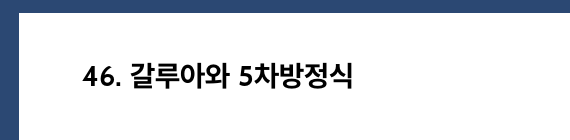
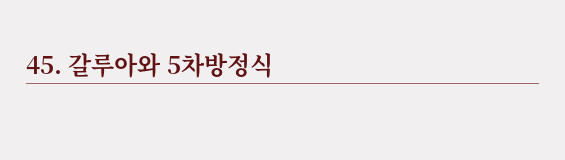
- 46. 갈루아와 5차방정식
+ 45. 갈루아와 5차방정식

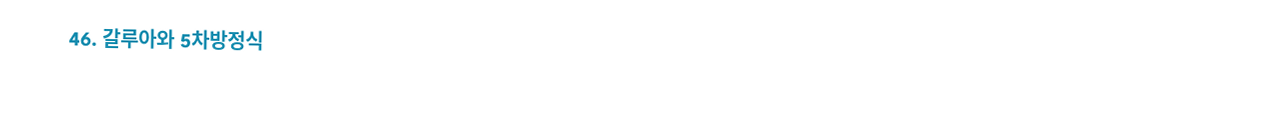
- 45. 갈루아와 5차방정식
+ 46. 갈루아와 5차방정식

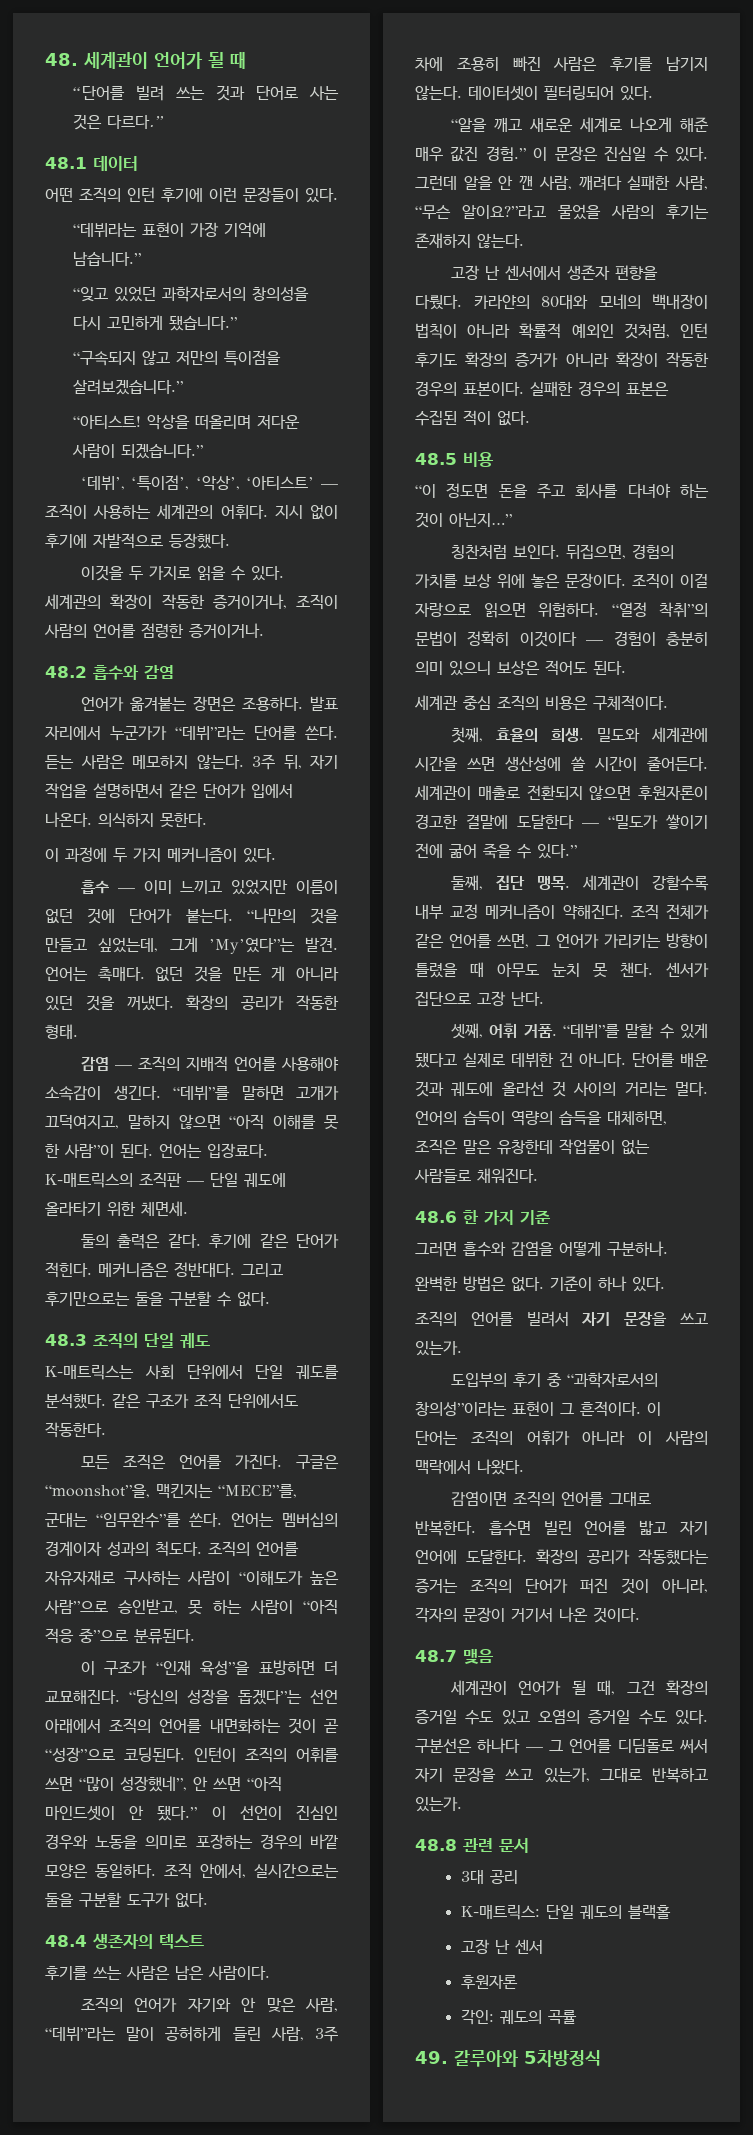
- 46. 갈루아와 5차방정식
+ 48. 세계관이 언어가 될 때
+ “단어를 빌려 쓰는 것과 단어로 사는 것은 다르다.”
+ 48.1 데이터
+ 어떤 조직의 인턴 후기에 이런 문장들이 있다.
+ “데뷔라는 표현이 가장 기억에 남습니다.”
+ “잊고 있었던 과학자로서의 창의성을 다시 고민하게 됐습니다.”
+ “구속되지 않고 저만의 특이점을 살려보겠습니다.”
+ “아티스트! 악상을 떠올리며 저다운 사람이 되겠습니다.”
+ ‘데뷔’, ‘특이점’, ‘악상’, ‘아티스트’ — 조직이 사용하는 세계관의 어휘다. 지시 없이 후기에 자발적으로 등장했다.
+ 이것을 두 가지로 읽을 수 있다. 세계관의 확장이 작동한 증거이거나, 조직이 사람의 언어를 점령한 증거이거나.
+ 48.2 흡수와 감염
+ 언어가 옮겨붙는 장면은 조용하다. 발표 자리에서 누군가가 “데뷔”라는 단어를 쓴다. 듣는 사람은 메모하지 않는다. 3주 뒤, 자기 작업을 설명하면서 같은 단어가 입에서 나온다. 의식하지 못한다.
+ 이 과정에 두 가지 메커니즘이 있다.
+ 흡수 — 이미 느끼고 있었지만 이름이 없던 것에 단어가 붙는다. “나만의 것을 만들고 싶었는데, 그게 ’My’였다”는 발견. 언어는 촉매다. 없던 것을 만든 게 아니라 있던 것을 꺼냈다. 확장의 공리가 작동한 형태.
+ 감염 — 조직의 지배적 언어를 사용해야 소속감이 생긴다. “데뷔”를 말하면 고개가 끄덕여지고, 말하지 않으면 “아직 이해를 못 한 사람”이 된다. 언어는 입장료다. K-매트릭스의 조직판 — 단일 궤도에 올라타기 위한 체면세.
+ 둘의 출력은 같다. 후기에 같은 단어가 적힌다. 메커니즘은 정반대다. 그리고 후기만으로는 둘을 구분할 수 없다.
+ 48.3 조직의 단일 궤도
+ K-매트릭스는 사회 단위에서 단일 궤도를 분석했다. 같은 구조가 조직 단위에서도 작동한다.
+ 모든 조직은 언어를 가진다. 구글은 “moonshot”을, 맥킨지는 “MECE”를, 군대는 “임무완수”를 쓴다. 언어는 멤버십의 경계이자 성과의 척도다. 조직의 언어를 자유자재로 구사하는 사람이 “이해도가 높은 사람”으로 승인받고, 못 하는 사람이 “아직 적응 중”으로 분류된다.
+ 이 구조가 “인재 육성”을 표방하면 더 교묘해진다. “당신의 성장을 돕겠다”는 선언 아래에서 조직의 언어를 내면화하는 것이 곧 “성장”으로 코딩된다. 인턴이 조직의 어휘를 쓰면 “많이 성장했네”, 안 쓰면 “아직 마인드셋이 안 됐다.” 이 선언이 진심인 경우와 노동을 의미로 포장하는 경우의 바깥 모양은 동일하다. 조직 안에서, 실시간으로는 둘을 구분할 도구가 없다.
+ 48.4 생존자의 텍스트
+ 후기를 쓰는 사람은 남은 사람이다.
+ 조직의 언어가 자기와 안 맞은 사람, “데뷔”라는 말이 공허하게 들린 사람, 3주 차에 조용히 빠진 사람은 후기를 남기지 않는다. 데이터셋이 필터링되어 있다.
+ “알을 깨고 새로운 세계로 나오게 해준 매우 값진 경험.” 이 문장은 진심일 수 있다. 그런데 알을 안 깬 사람, 깨려다 실패한 사람, “무슨 알이요?”라고 물었을 사람의 후기는 존재하지 않는다.
+ 고장 난 센서에서 생존자 편향을 다뤘다. 카라얀의 80대와 모네의 백내장이 법칙이 아니라 확률적 예외인 것처럼, 인턴 후기도 확장의 증거가 아니라 확장이 작동한 경우의 표본이다. 실패한 경우의 표본은 수집된 적이 없다.
+ 48.5 비용
+ “이 정도면 돈을 주고 회사를 다녀야 하는 것이 아닌지…”
+ 칭찬처럼 보인다. 뒤집으면, 경험의 가치를 보상 위에 놓은 문장이다. 조직이 이걸 자랑으로 읽으면 위험하다. “열정 착취”의 문법이 정확히 이것이다 — 경험이 충분히 의미 있으니 보상은 적어도 된다.
+ 세계관 중심 조직의 비용은 구체적이다.
+ 첫째, 효율의 희생. 밀도와 세계관에 시간을 쓰면 생산성에 쓸 시간이 줄어든다. 세계관이 매출로 전환되지 않으면 후원자론이 경고한 결말에 도달한다 — “밀도가 쌓이기 전에 굶어 죽을 수 있다.”
+ 둘째, 집단 맹목. 세계관이 강할수록 내부 교정 메커니즘이 약해진다. 조직 전체가 같은 언어를 쓰면, 그 언어가 가리키는 방향이 틀렸을 때 아무도 눈치 못 챈다. 센서가 집단으로 고장 난다.
+ 셋째, 어휘 거품. “데뷔”를 말할 수 있게 됐다고 실제로 데뷔한 건 아니다. 단어를 배운 것과 궤도에 올라선 것 사이의 거리는 멀다. 언어의 습득이 역량의 습득을 대체하면, 조직은 말은 유창한데 작업물이 없는 사람들로 채워진다.
+ 48.6 한 가지 기준
+ 그러면 흡수와 감염을 어떻게 구분하나.
+ 완벽한 방법은 없다. 기준이 하나 있다.
+ 조직의 언어를 빌려서 자기 문장을 쓰고 있는가.
+ 도입부의 후기 중 “과학자로서의 창의성”이라는 표현이 그 흔적이다. 이 단어는 조직의 어휘가 아니라 이 사람의 맥락에서 나왔다.
+ 감염이면 조직의 언어를 그대로 반복한다. 흡수면 빌린 언어를 밟고 자기 언어에 도달한다. 확장의 공리가 작동했다는 증거는 조직의 단어가 퍼진 것이 아니라, 각자의 문장이 거기서 나온 것이다.
+ 48.7 맺음
+ 세계관이 언어가 될 때, 그건 확장의 증거일 수도 있고 오염의 증거일 수도 있다. 구분선은 하나다 — 그 언어를 디딤돌로 써서 자기 문장을 쓰고 있는가, 그대로 반복하고 있는가.
+ 48.8 관련 문서
+ 3대 공리
+ K-매트릭스: 단일 궤도의 블랙홀
+ 고장 난 센서
+ 후원자론
+ 각인: 궤도의 곡률
+ 49. 갈루아와 5차방정식

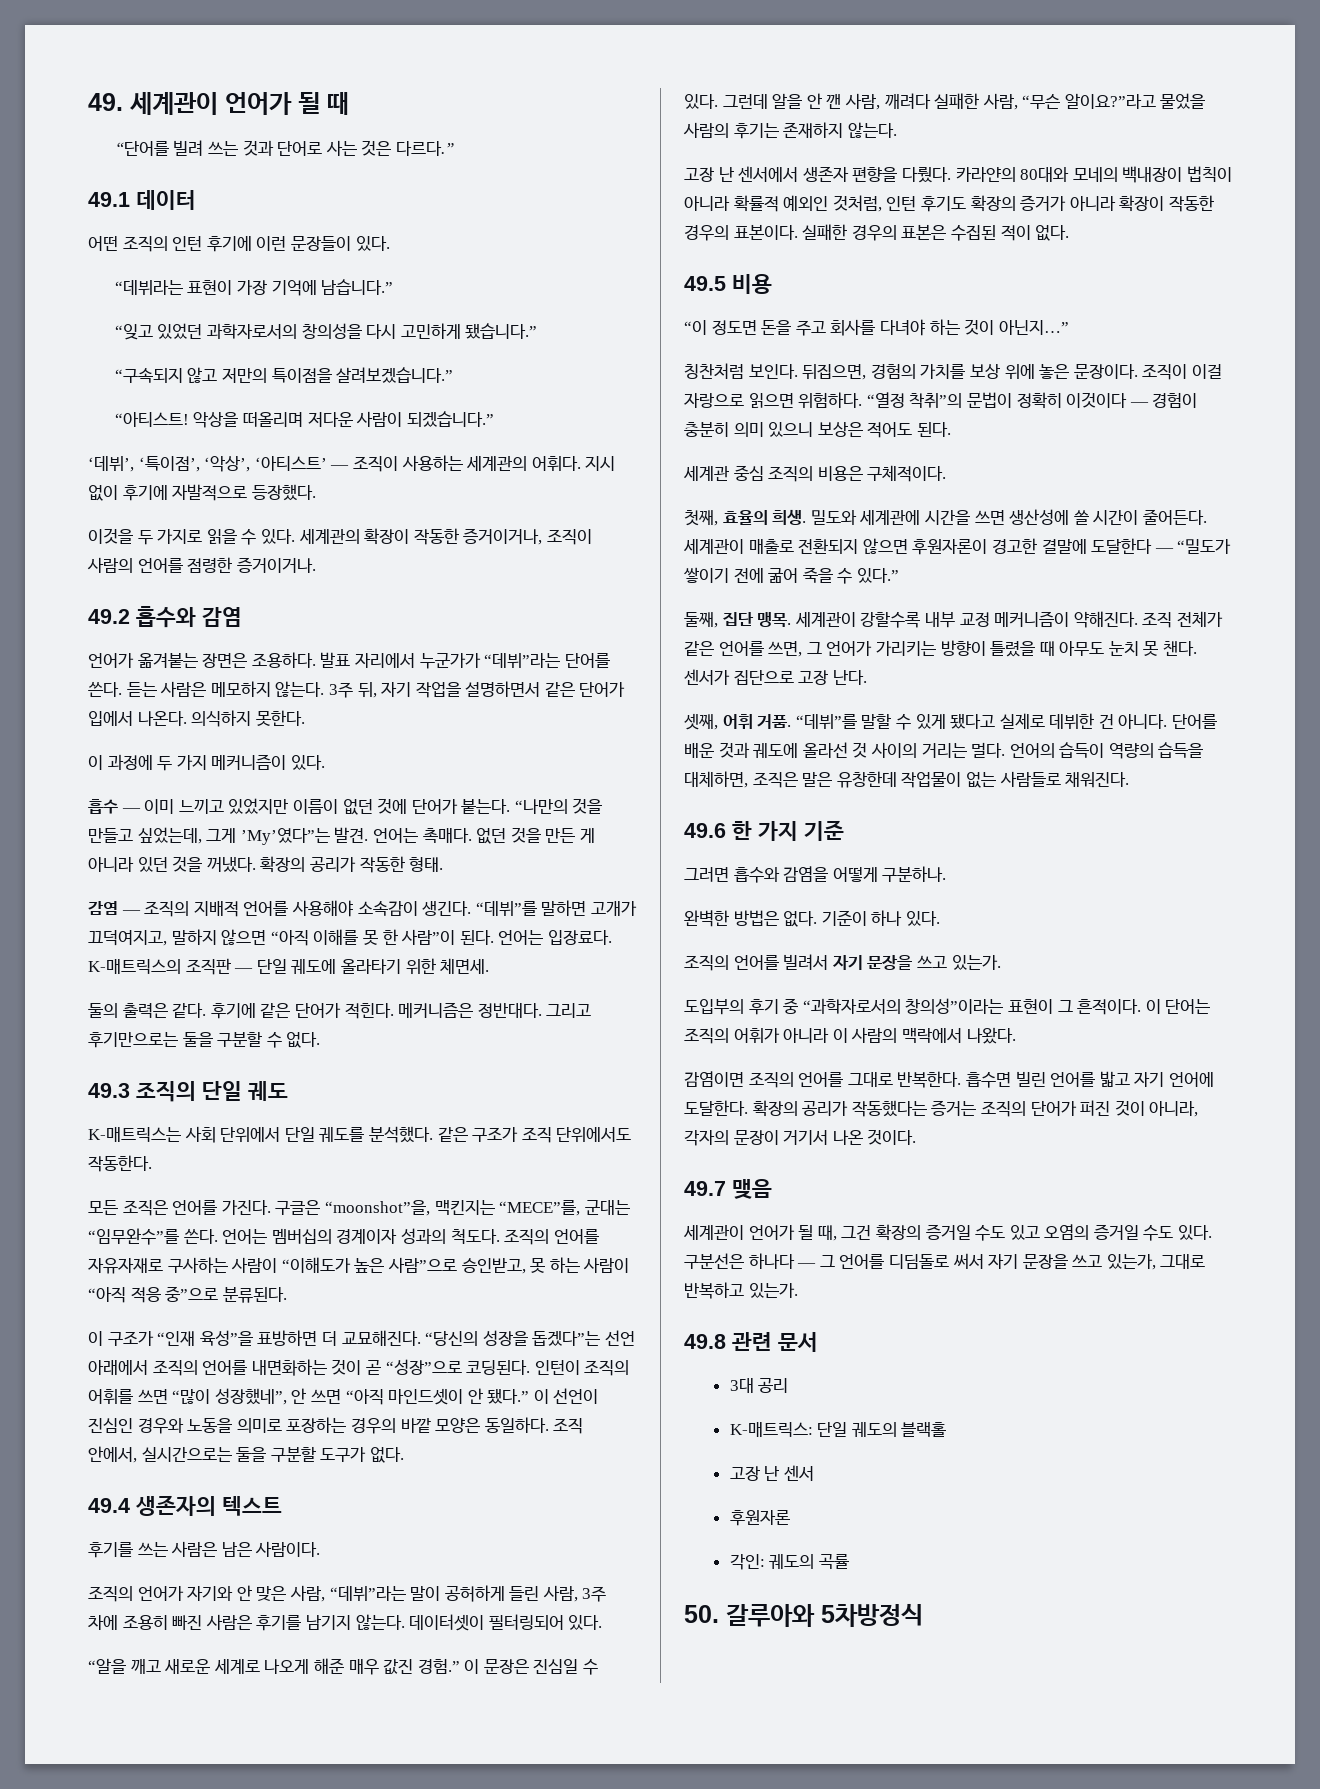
- 48. 세계관이 언어가 될 때
+ 49. 세계관이 언어가 될 때
- 48.1 데이터
+ 49.1 데이터
- 48.2 흡수와 감염
+ 49.2 흡수와 감염
- 48.3 조직의 단일 궤도
+ 49.3 조직의 단일 궤도
- 48.4 생존자의 텍스트
+ 49.4 생존자의 텍스트
- 48.5 비용
+ 49.5 비용
- 48.6 한 가지 기준
+ 49.6 한 가지 기준
- 48.7 맺음
+ 49.7 맺음
- 48.8 관련 문서
+ 49.8 관련 문서
- 49. 갈루아와 5차방정식
+ 50. 갈루아와 5차방정식

